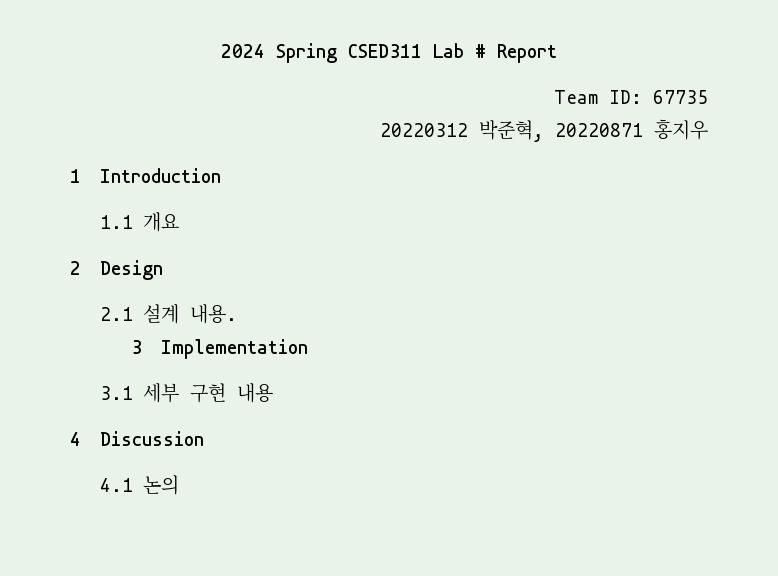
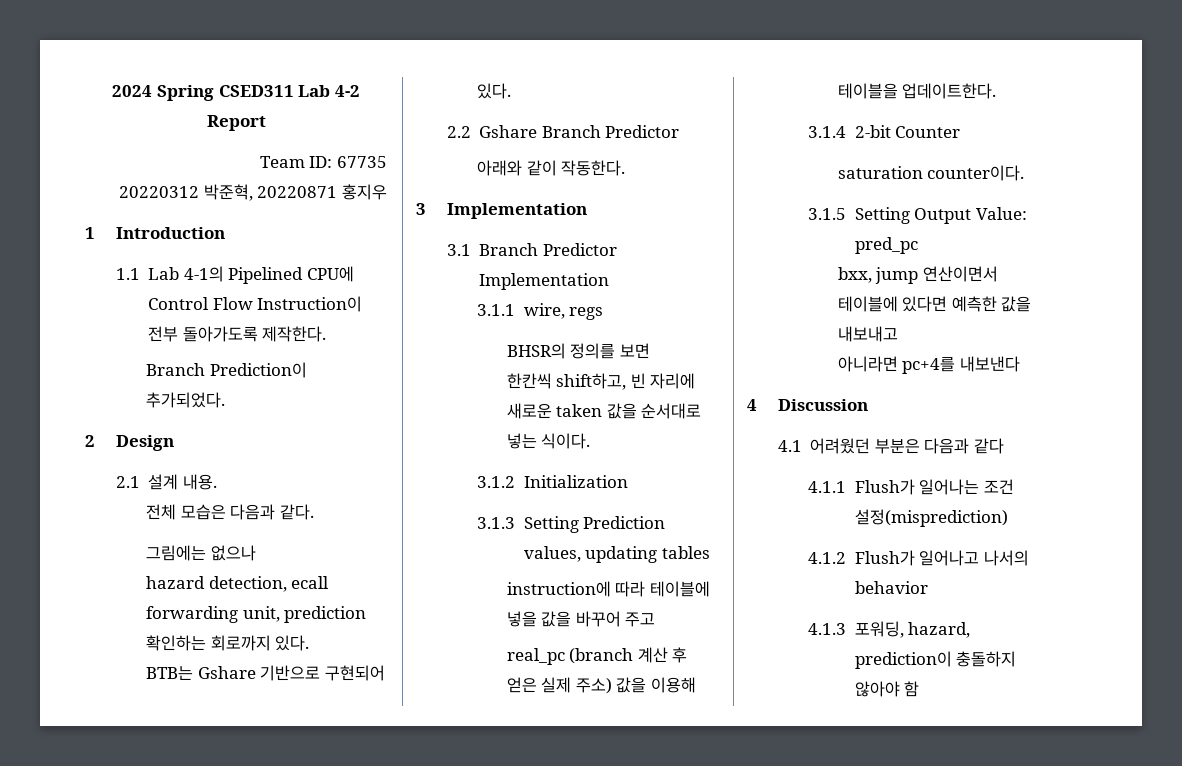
- 2024 Spring CSED311 Lab # Report
+ 2024 Spring CSED311 Lab 4-2 Report
- 1.1 개요
+ 1.1 Lab 4-1의 Pipelined CPU에 Control Flow Instruction이 전부 돌아가도록 제작한다.
+ Branch Prediction이 추가되었다.
+ 전체 모습은 다음과 같다.
+ 그림에는 없으나
+ hazard detection, ecall forwarding unit, prediction 확인하는 회로까지 있다.
+ BTB는 Gshare 기반으로 구현되어 있다.
+ 2.2 Gshare Branch Predictor
+ 아래와 같이 작동한다.
  3 Implementation
- 3.1 세부 구현 내용
+ 3.1 Branch Predictor Implementation
+ 3.1.1 wire, regs
+ BHSR의 정의를 보면
+ 한칸씩 shift하고, 빈 자리에 새로운 taken 값을 순서대로 넣는 식이다.
+ 3.1.2 Initialization
+ 3.1.3 Setting Prediction values, updating tables
+ instruction에 따라 테이블에 넣을 값을 바꾸어 주고
+ real_pc (branch 계산 후 얻은 실제 주소) 값을 이용해 테이블을 업데이트한다.
+ 3.1.4 2-bit Counter
+ saturation counter이다.
+ 3.1.5 Setting Output Value: pred_pc
+ bxx, jump 연산이면서 테이블에 있다면 예측한 값을 내보내고
+ 아니라면 pc+4를 내보낸다
  4 Discussion
- 4.1 논의
+ 4.1 어려웠던 부분은 다음과 같다
+ 4.1.1 Flush가 일어나는 조건 설정(misprediction)
+ 4.1.2 Flush가 일어나고 나서의 behavior
+ 4.1.3 포워딩, hazard, prediction이 충돌하지 않아야 함

